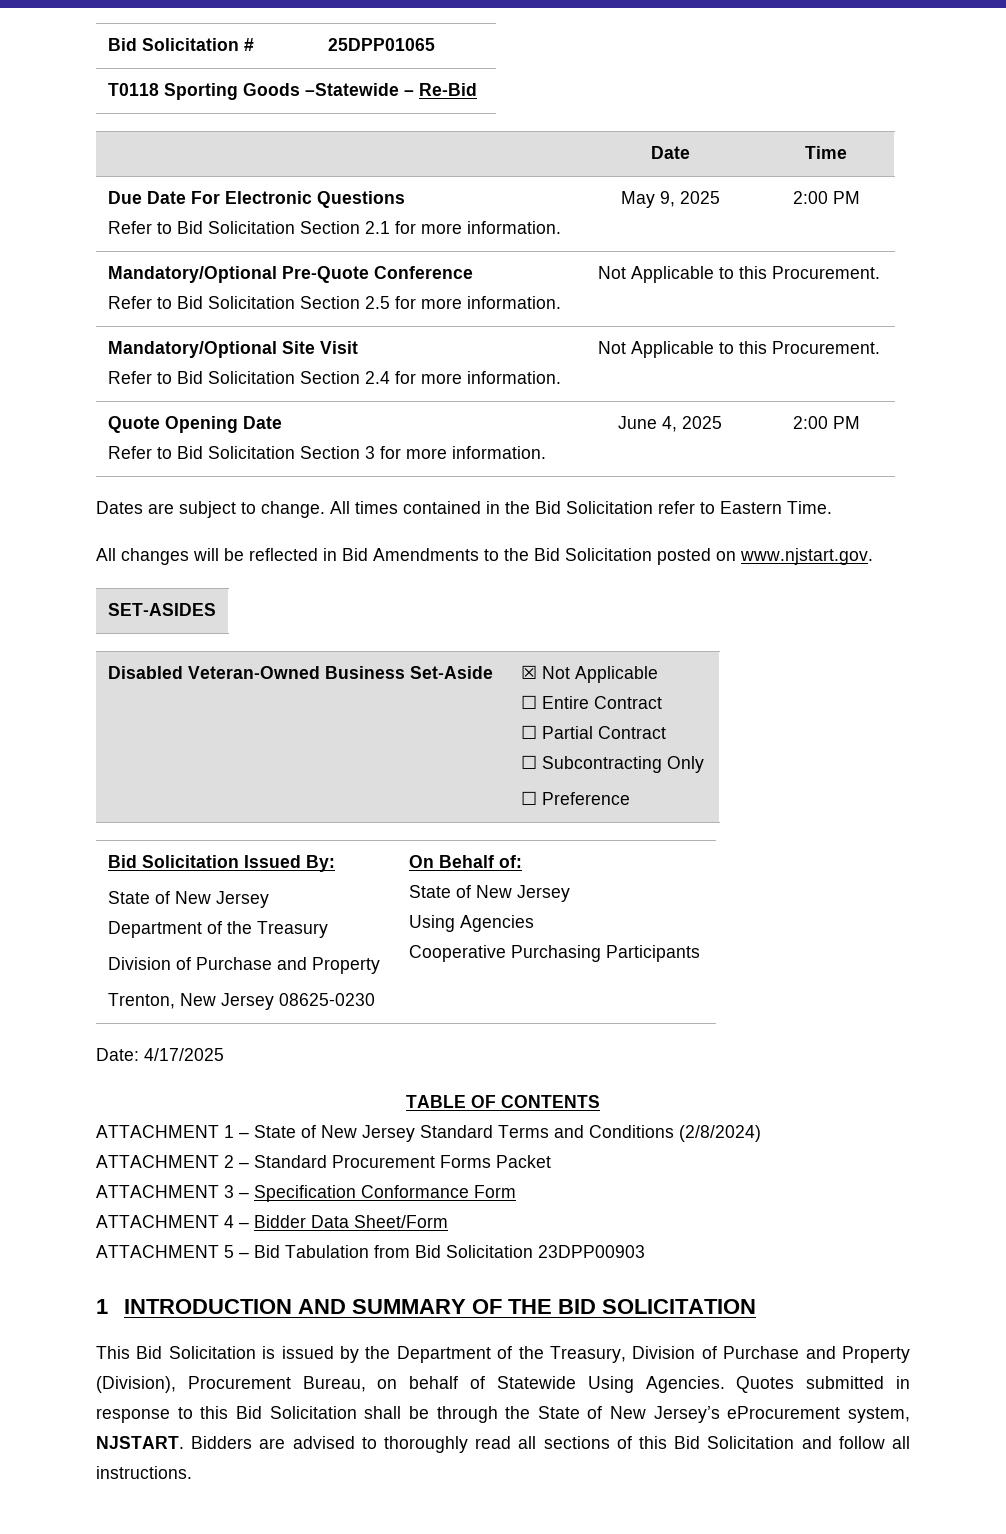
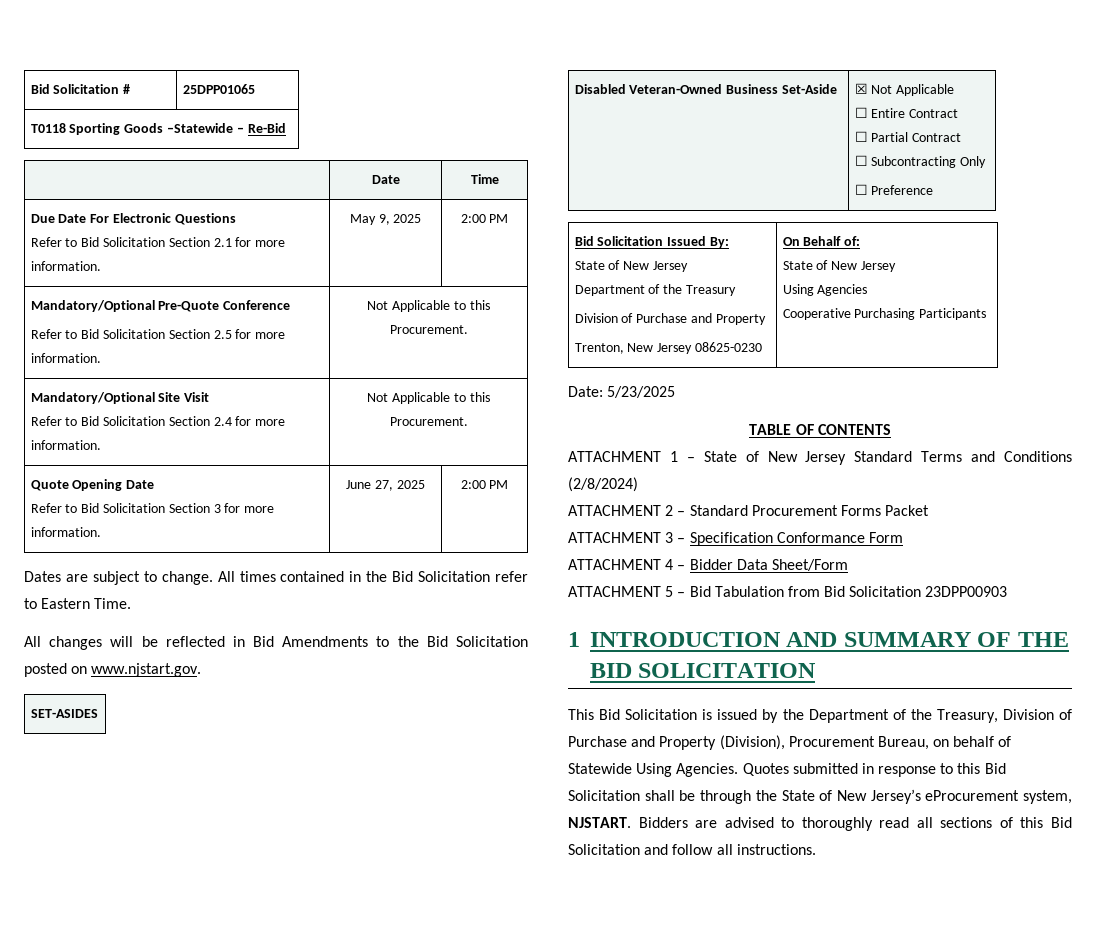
  Quote Opening Date
- Refer to Bid Solicitation Section 3 for more information. | June 4, 2025 | 2:00 PM
+ Refer to Bid Solicitation Section 3 for more information. | June 27, 2025 | 2:00 PM
- Date: 4/17/2025
+ Date: 5/23/2025

